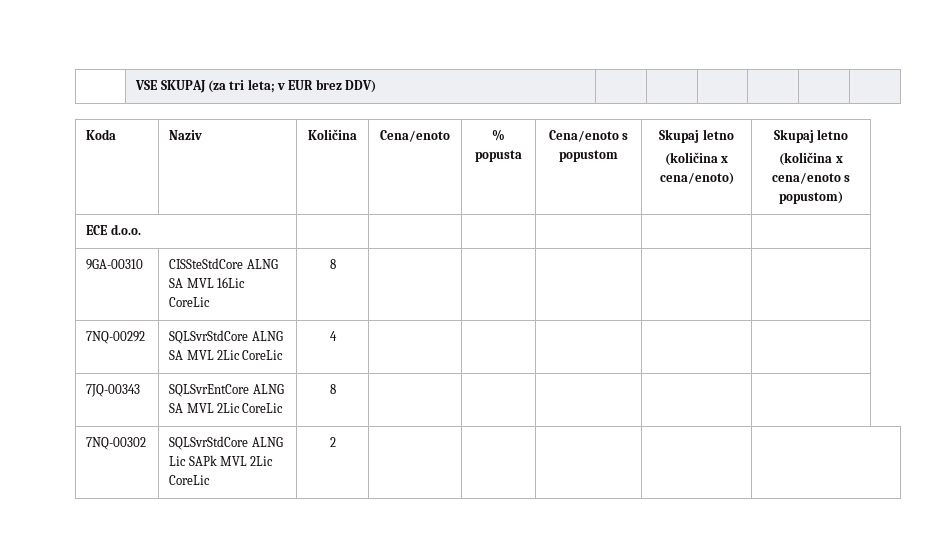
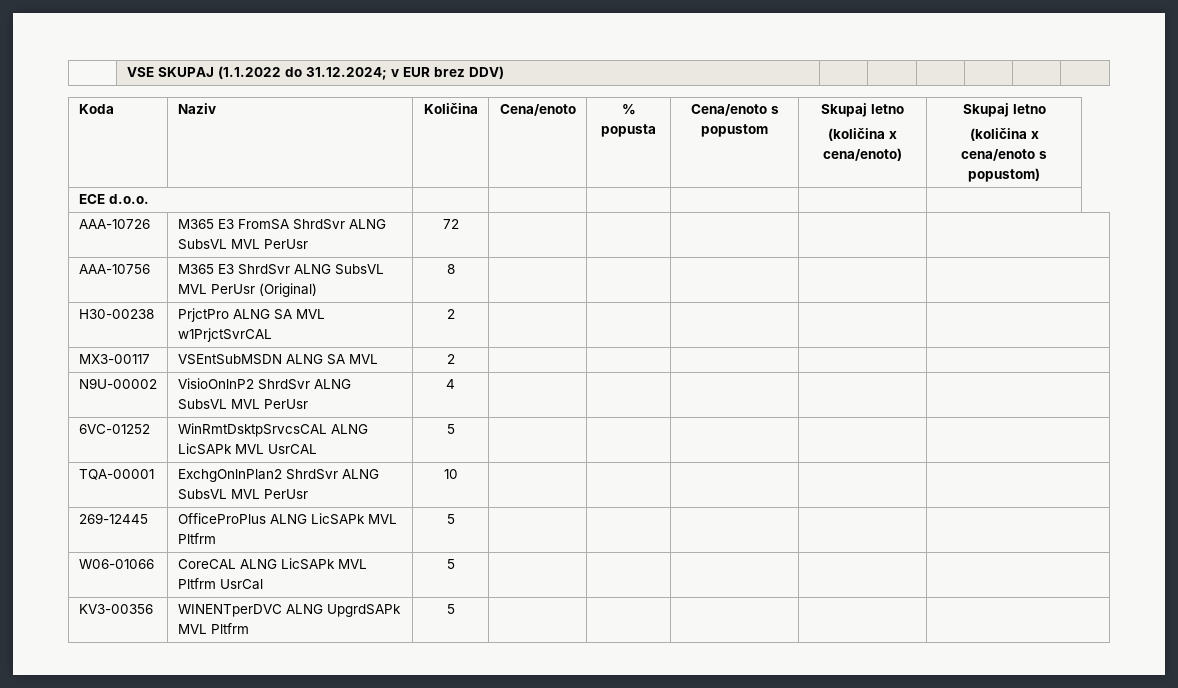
- | VSE SKUPAJ (za tri leta; v EUR brez DDV) | | | | | |
+ | VSE SKUPAJ (1.1.2022 do 31.12.2024; v EUR brez DDV) | | | | | |
- 9GA-00310 | CISSteStdCore ALNG SA MVL 16Lic CoreLic | 8 | | | | |
- 7NQ-00292 | SQLSvrStdCore ALNG SA MVL 2Lic CoreLic | 4 | | | | |
- 7JQ-00343 | SQLSvrEntCore ALNG SA MVL 2Lic CoreLic | 8 | | | | |
- 7NQ-00302 | SQLSvrStdCore ALNG Lic SAPk MVL 2Lic CoreLic | 2 | | | | |
+ AAA-10726 | M365 E3 FromSA ShrdSvr ALNG SubsVL MVL PerUsr | 72 | | | | |
+ AAA-10756 | M365 E3 ShrdSvr ALNG SubsVL MVL PerUsr (Original) | 8 | | | | |
+ H30-00238 | PrjctPro ALNG SA MVL w1PrjctSvrCAL | 2 | | | | |
+ MX3-00117 | VSEntSubMSDN ALNG SA MVL | 2 | | | | |
+ N9U-00002 | VisioOnlnP2 ShrdSvr ALNG SubsVL MVL PerUsr | 4 | | | | |
+ 6VC-01252 | WinRmtDsktpSrvcsCAL ALNG LicSAPk MVL UsrCAL | 5 | | | | |
+ TQA-00001 | ExchgOnlnPlan2 ShrdSvr ALNG SubsVL MVL PerUsr | 10 | | | | |
+ 269-12445 | OfficeProPlus ALNG LicSAPk MVL Pltfrm | 5 | | | | |
+ W06-01066 | CoreCAL ALNG LicSAPk MVL Pltfrm UsrCal | 5 | | | | |
+ KV3-00356 | WINENTperDVC ALNG UpgrdSAPk MVL Pltfrm | 5 | | | | |

